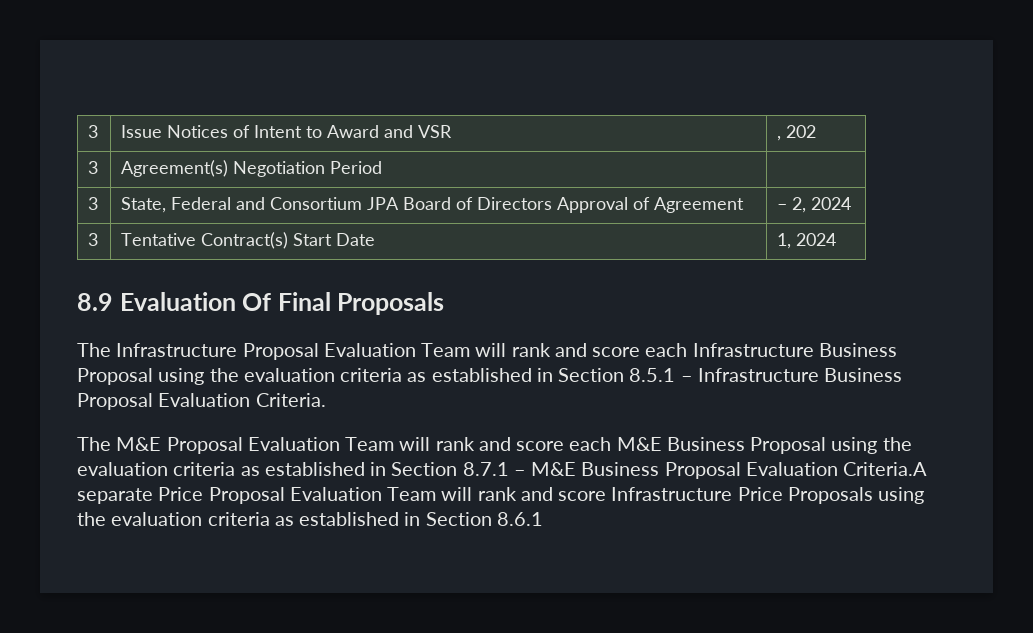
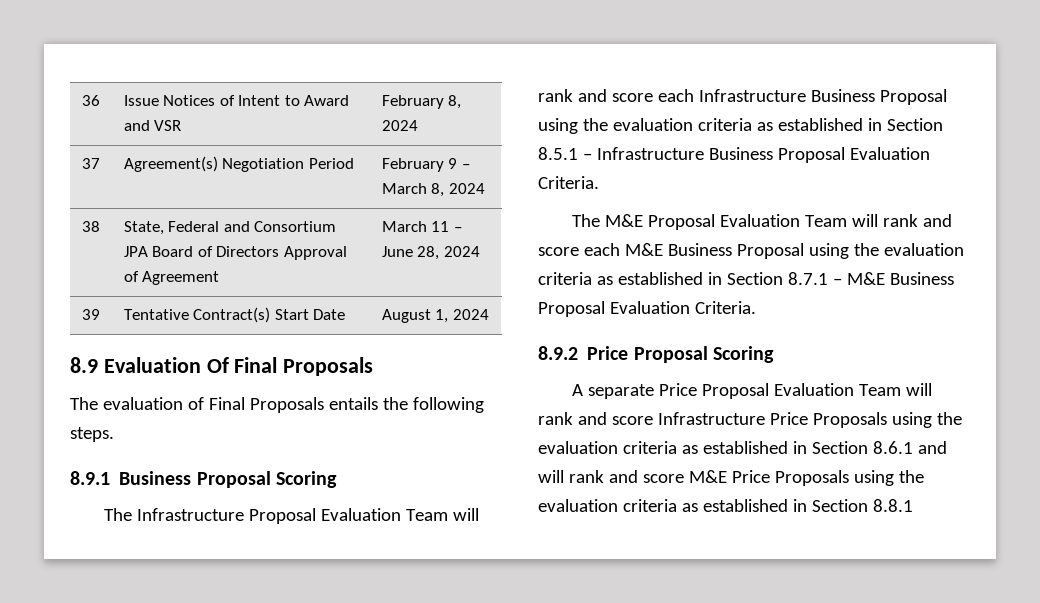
- 3 | Issue Notices of Intent to Award and VSR | , 202
- 3 | Agreement(s) Negotiation Period |
- 3 | State, Federal and Consortium JPA Board of Directors Approval of Agreement | – 2, 2024
- 3 | Tentative Contract(s) Start Date | 1, 2024
+ 36 | Issue Notices of Intent to Award and VSR | February 8, 2024
+ 37 | Agreement(s) Negotiation Period | February 9 – March 8, 2024
+ 38 | State, Federal and Consortium JPA Board of Directors Approval of Agreement | March 11 – June 28, 2024
+ 39 | Tentative Contract(s) Start Date | August 1, 2024
+ The evaluation of Final Proposals entails the following steps.
+ 8.9.1 Business Proposal Scoring
- The M&E Proposal Evaluation Team will rank and score each M&E Business Proposal using the evaluation criteria as established in Section 8.7.1 – M&E Business Proposal Evaluation Criteria.A separate Price Proposal Evaluation Team will rank and score Infrastructure Price Proposals using the evaluation criteria as established in Section 8.6.1
+ The M&E Proposal Evaluation Team will rank and score each M&E Business Proposal using the evaluation criteria as established in Section 8.7.1 – M&E Business Proposal Evaluation Criteria.
+ 8.9.2 Price Proposal Scoring
+ A separate Price Proposal Evaluation Team will rank and score Infrastructure Price Proposals using the evaluation criteria as established in Section 8.6.1 and will rank and score M&E Price Proposals using the evaluation criteria as established in Section 8.8.1

